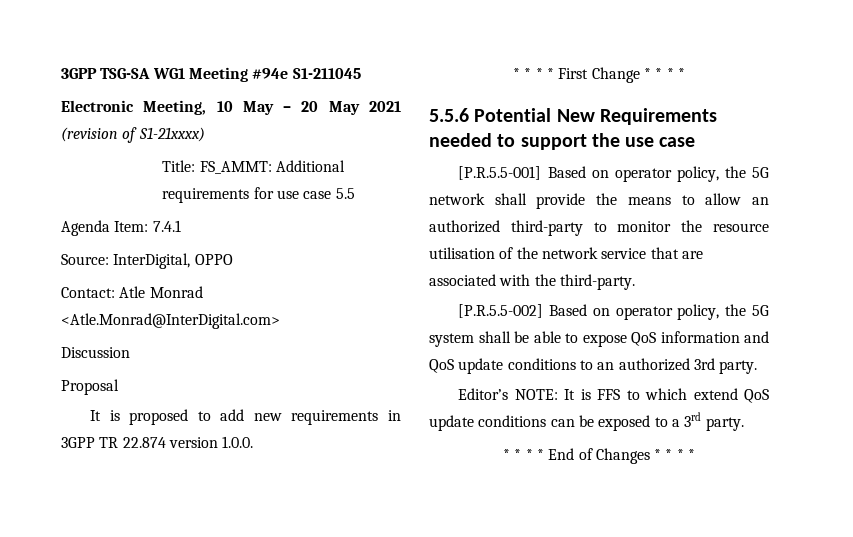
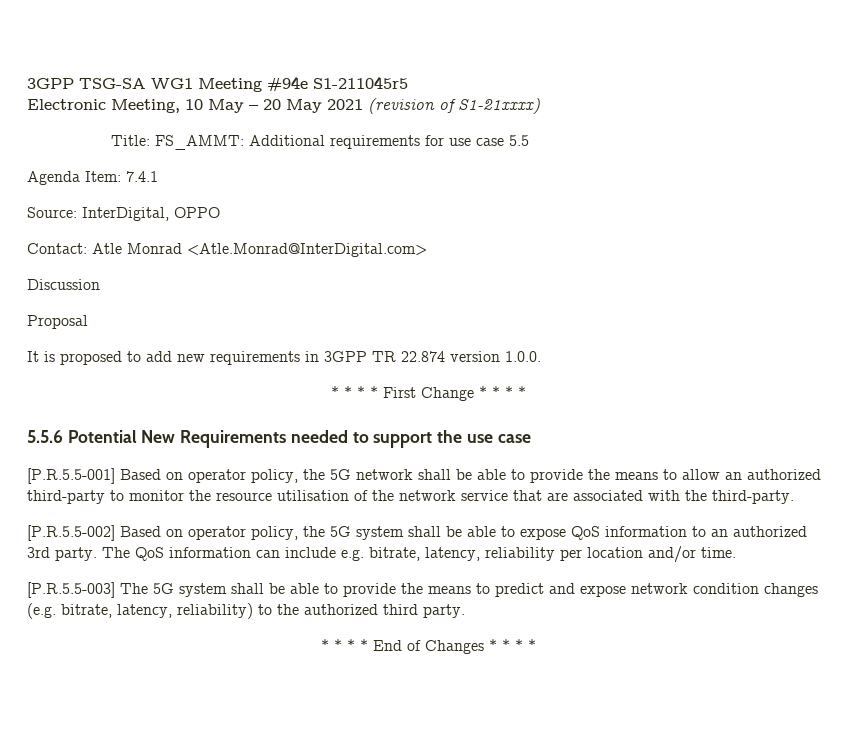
- 3GPP TSG-SA WG1 Meeting #94e S1-211045
+ 3GPP TSG-SA WG1 Meeting #94e S1-211045r5
- [P.R.5.5-001] Based on operator policy, the 5G network shall provide the means to allow an authorized third-party to monitor the resource utilisation of the network service that are associated with the third-party.
+ [P.R.5.5-001] Based on operator policy, the 5G network shall be able to provide the means to allow an authorized third-party to monitor the resource utilisation of the network service that are associated with the third-party.
- [P.R.5.5-002] Based on operator policy, the 5G system shall be able to expose QoS information and QoS update conditions to an authorized 3rd party.
- Editor’s NOTE: It is FFS to which extend QoS update conditions can be exposed to a 3rd party.
+ [P.R.5.5-002] Based on operator policy, the 5G system shall be able to expose QoS information to an authorized 3rd party. The QoS information can include e.g. bitrate, latency, reliability per location and/or time.
+ [P.R.5.5-003] The 5G system shall be able to provide the means to predict and expose network condition changes (e.g. bitrate, latency, reliability) to the authorized third party.

